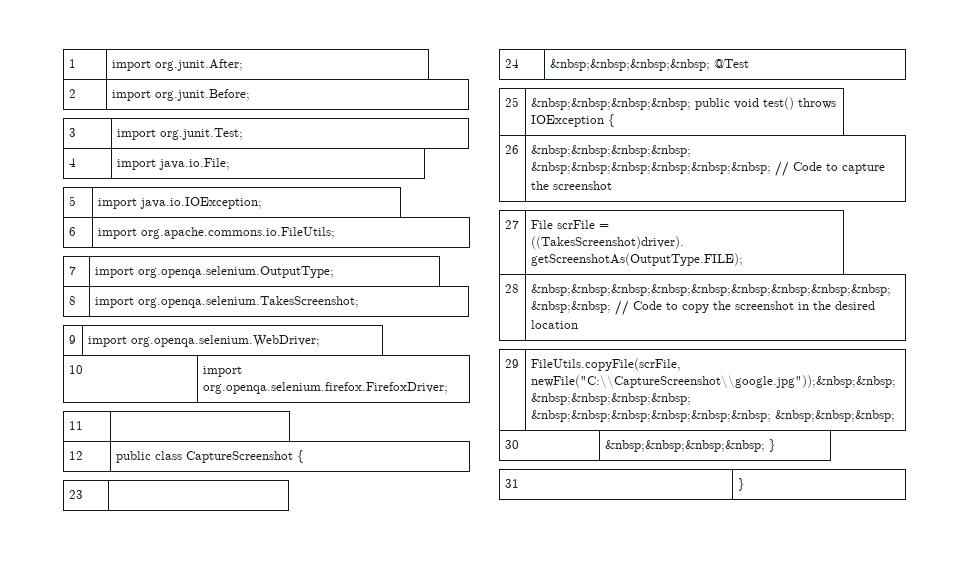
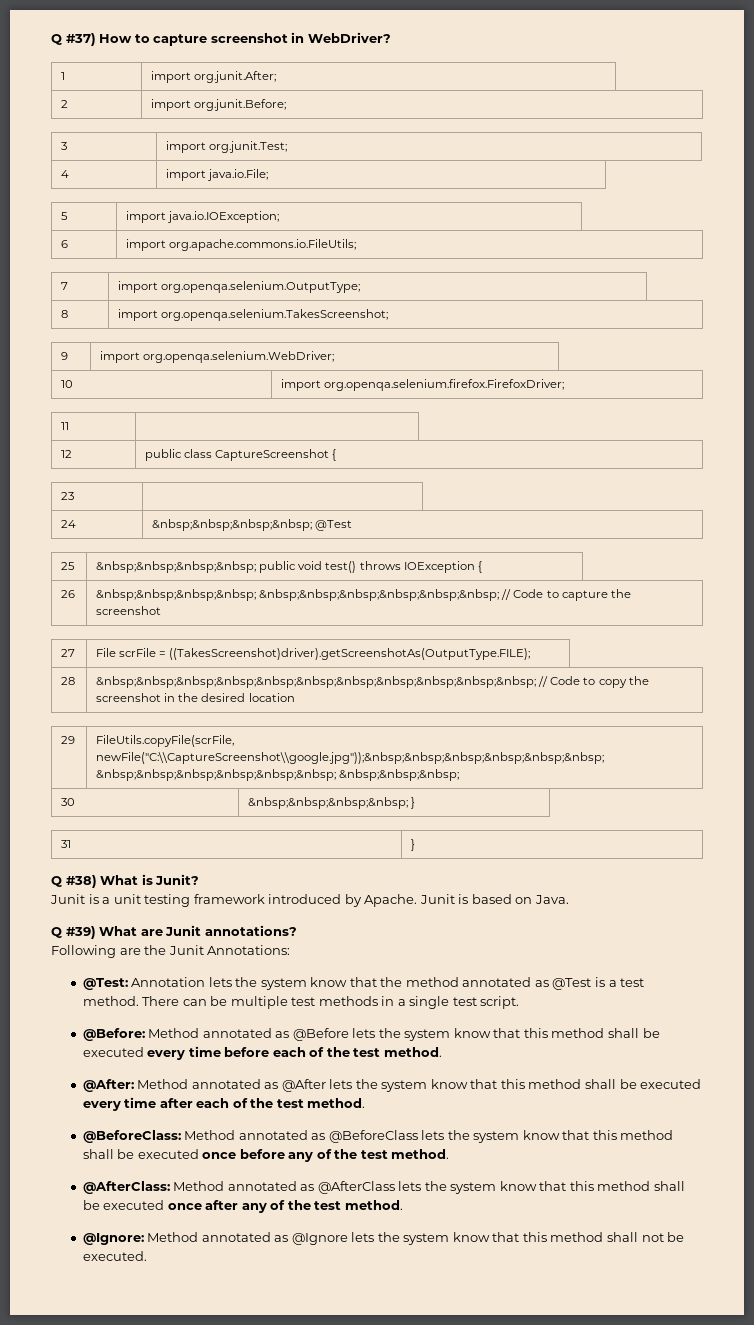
+ Q #37) How to capture screenshot in WebDriver?
+ Q #38) What is Junit?
+ Junit is a unit testing framework introduced by Apache. Junit is based on Java.
+ Q #39) What are Junit annotations?
+ Following are the Junit Annotations:
+ @Test: Annotation lets the system know that the method annotated as @Test is a test method. There can be multiple test methods in a single test script.
+ @Before: Method annotated as @Before lets the system know that this method shall be executed every time before each of the test method.
+ @After: Method annotated as @After lets the system know that this method shall be executed every time after each of the test method.
+ @BeforeClass: Method annotated as @BeforeClass lets the system know that this method shall be executed once before any of the test method.
+ @AfterClass: Method annotated as @AfterClass lets the system know that this method shall be executed once after any of the test method.
+ @Ignore: Method annotated as @Ignore lets the system know that this method shall not be executed.

